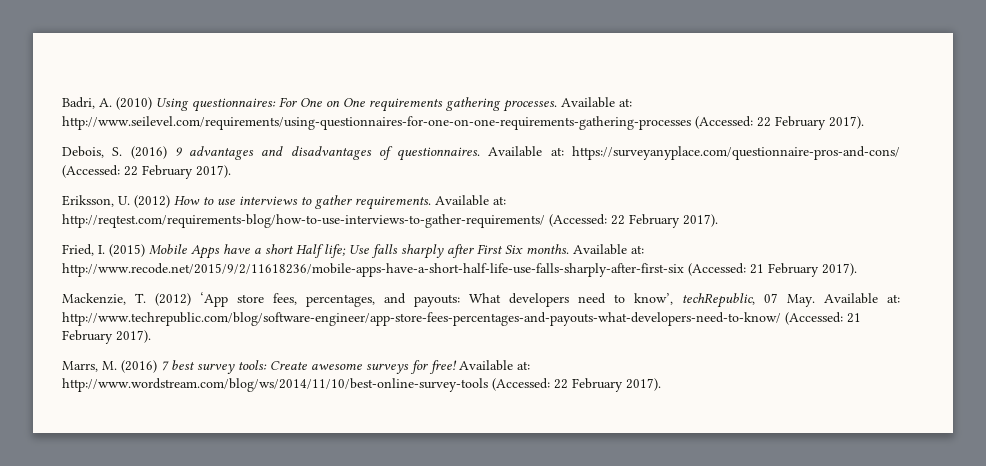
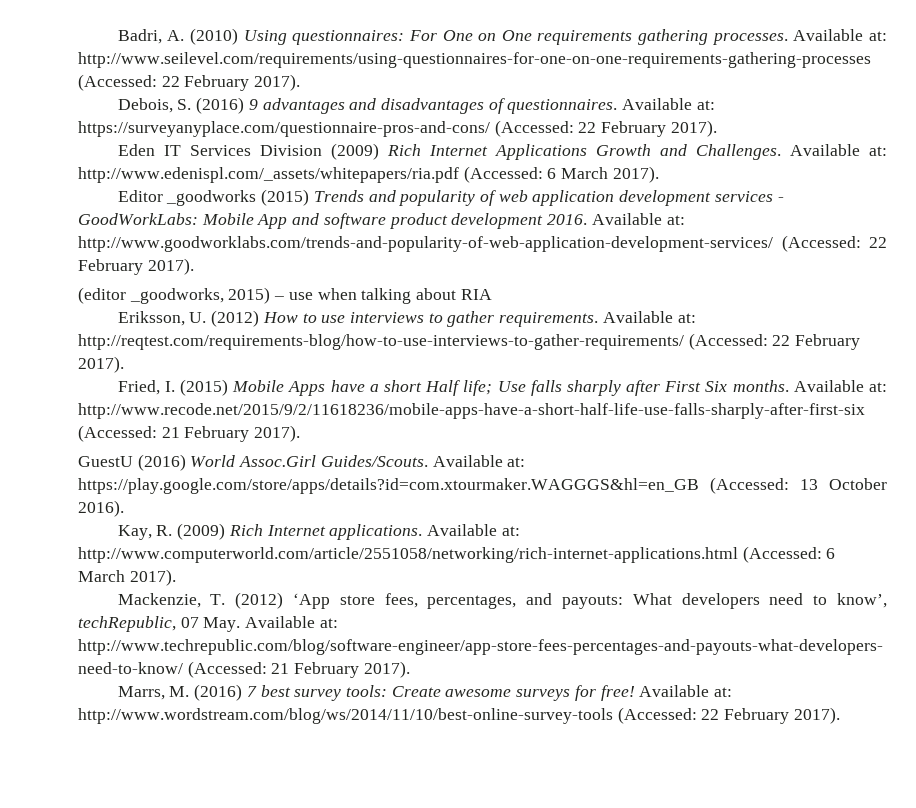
+ Eden IT Services Division (2009) Rich Internet Applications Growth and Challenges. Available at: http://www.edenispl.com/_assets/whitepapers/ria.pdf (Accessed: 6 March 2017).
+ Editor _goodworks (2015) Trends and popularity of web application development services - GoodWorkLabs: Mobile App and software product development 2016. Available at: http://www.goodworklabs.com/trends-and-popularity-of-web-application-development-services/ (Accessed: 22 February 2017).
+ (editor _goodworks, 2015) – use when talking about RIA
+ GuestU (2016) World Assoc.Girl Guides/Scouts. Available at: https://play.google.com/store/apps/details?id=com.xtourmaker.WAGGGS&hl=en_GB (Accessed: 13 October 2016).
+ Kay, R. (2009) Rich Internet applications. Available at: http://www.computerworld.com/article/2551058/networking/rich-internet-applications.html (Accessed: 6 March 2017).

